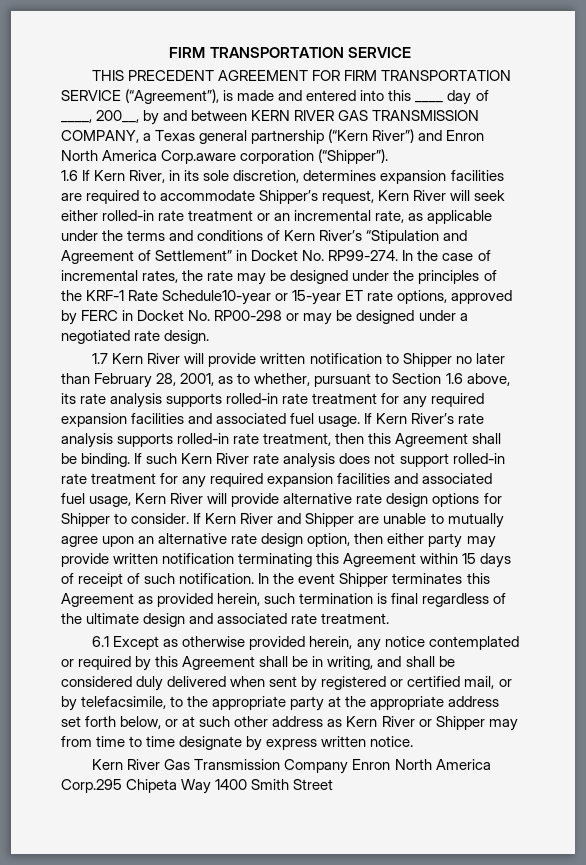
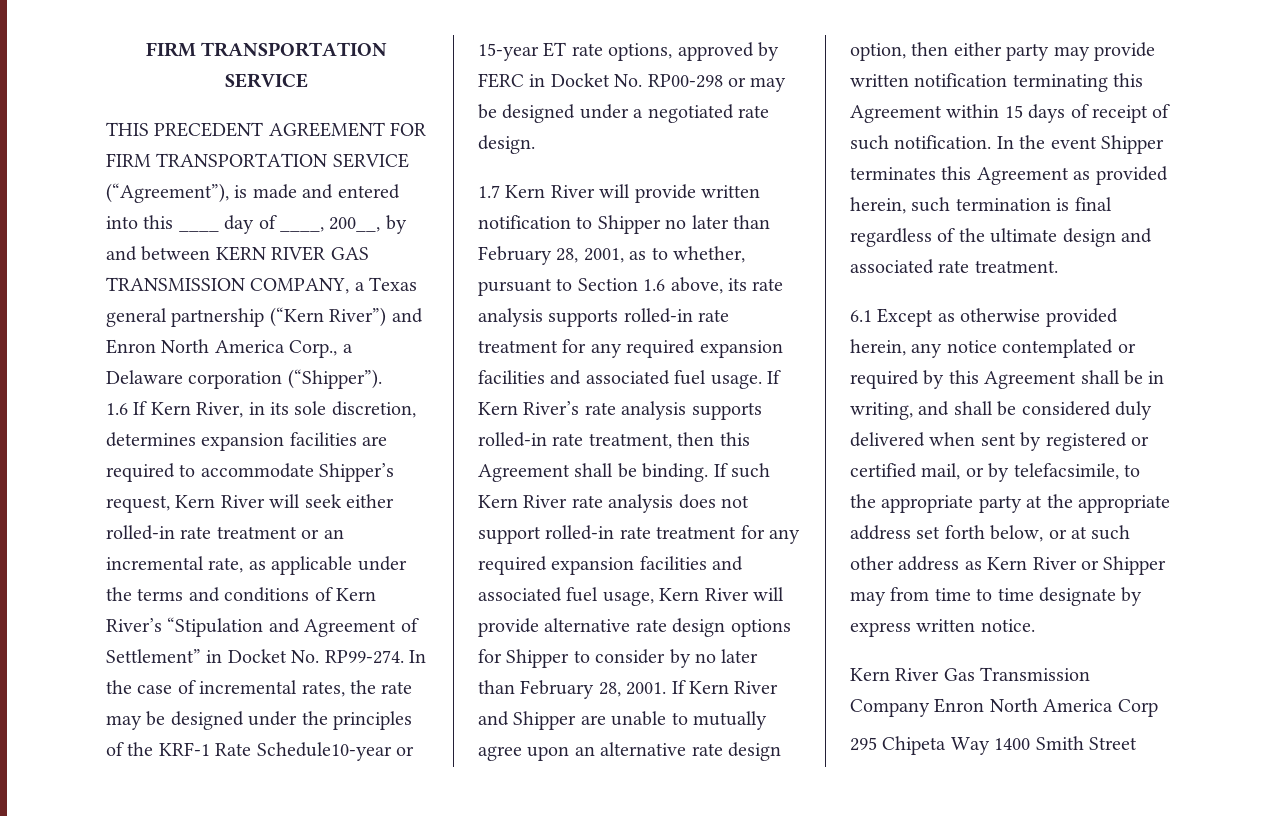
- THIS PRECEDENT AGREEMENT FOR FIRM TRANSPORTATION SERVICE (“Agreement”), is made and entered into this ____ day of ____, 200__, by and between KERN RIVER GAS TRANSMISSION COMPANY, a Texas general partnership (“Kern River”) and Enron North America Corp.aware corporation (“Shipper”).
+ THIS PRECEDENT AGREEMENT FOR FIRM TRANSPORTATION SERVICE (“Agreement”), is made and entered into this ____ day of ____, 200__, by and between KERN RIVER GAS TRANSMISSION COMPANY, a Texas general partnership (“Kern River”) and Enron North America Corp., a Delaware corporation (“Shipper”).
- If such Kern River rate analysis does not support rolled-in rate treatment for any required expansion facilities and associated fuel usage, Kern River will provide alternative rate design options for Shipper to consider.
+ If such Kern River rate analysis does not support rolled-in rate treatment for any required expansion facilities and associated fuel usage, Kern River will provide alternative rate design options for Shipper to consider by no later than February 28, 2001.
- Kern River Gas Transmission Company Enron North America Corp.295 Chipeta Way 1400 Smith Street
+ Kern River Gas Transmission Company Enron North America Corp
+ 295 Chipeta Way 1400 Smith Street

